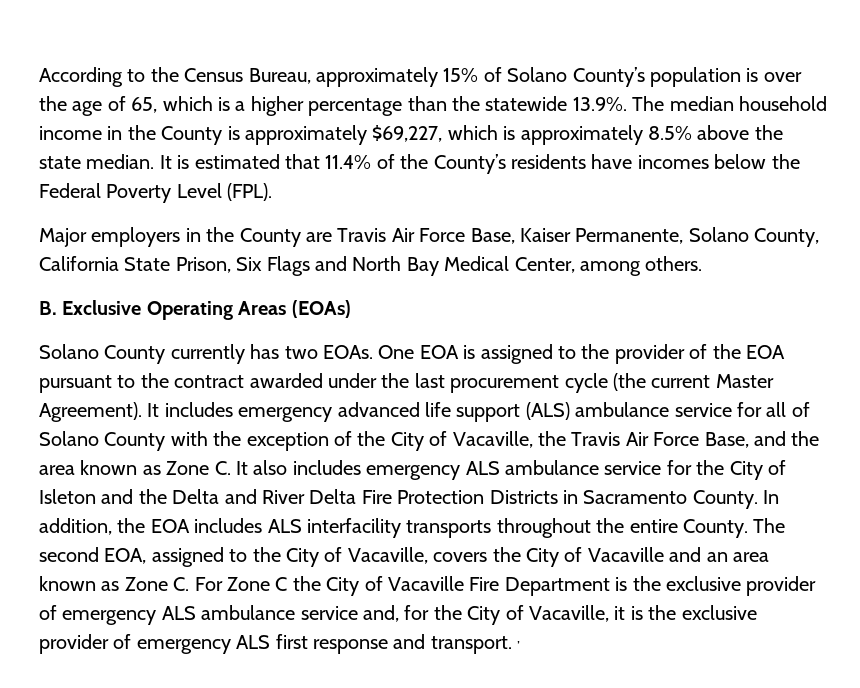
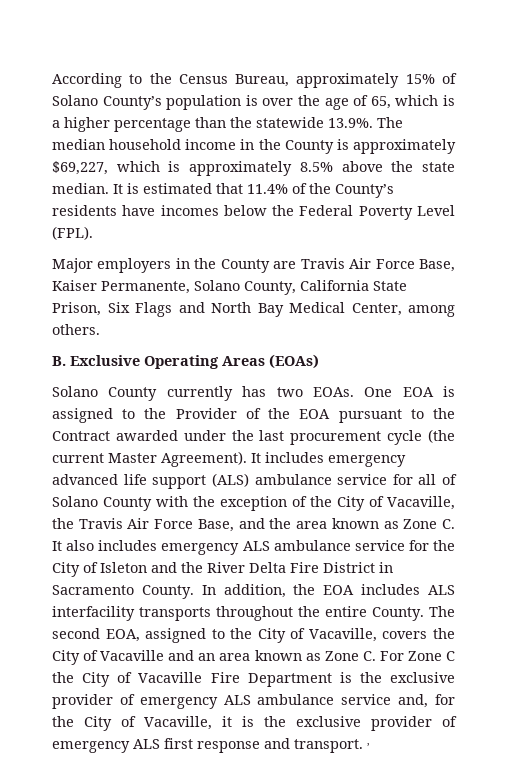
- One EOA is assigned to the provider of the EOA pursuant to the contract awarded under the last procurement cycle (the current Master Agreement).
+ One EOA is assigned to the Provider of the EOA pursuant to the Contract awarded under the last procurement cycle (the current Master Agreement).
- It includes emergency advanced life support (ALS) ambulance service for all of Solano County with the exception of the City of Vacaville, the Travis Air Force Base, and the area known as Zone C. It also includes emergency ALS ambulance service for the City of Isleton and the Delta and River Delta Fire Protection Districts in Sacramento County.
+ It includes emergency advanced life support (ALS) ambulance service for all of Solano County with the exception of the City of Vacaville, the Travis Air Force Base, and the area known as Zone C. It also includes emergency ALS ambulance service for the City of Isleton and the River Delta Fire District in Sacramento County.

